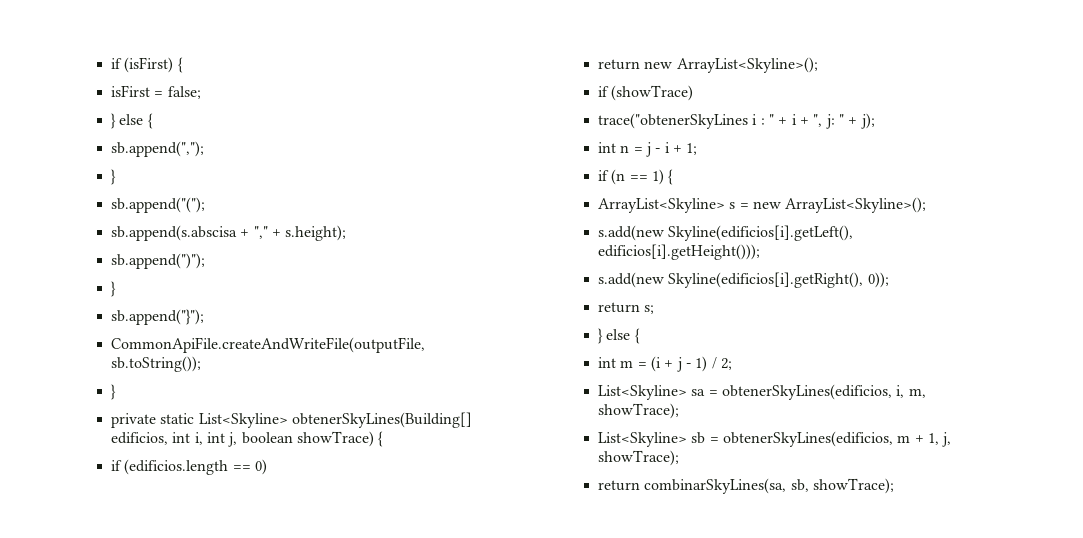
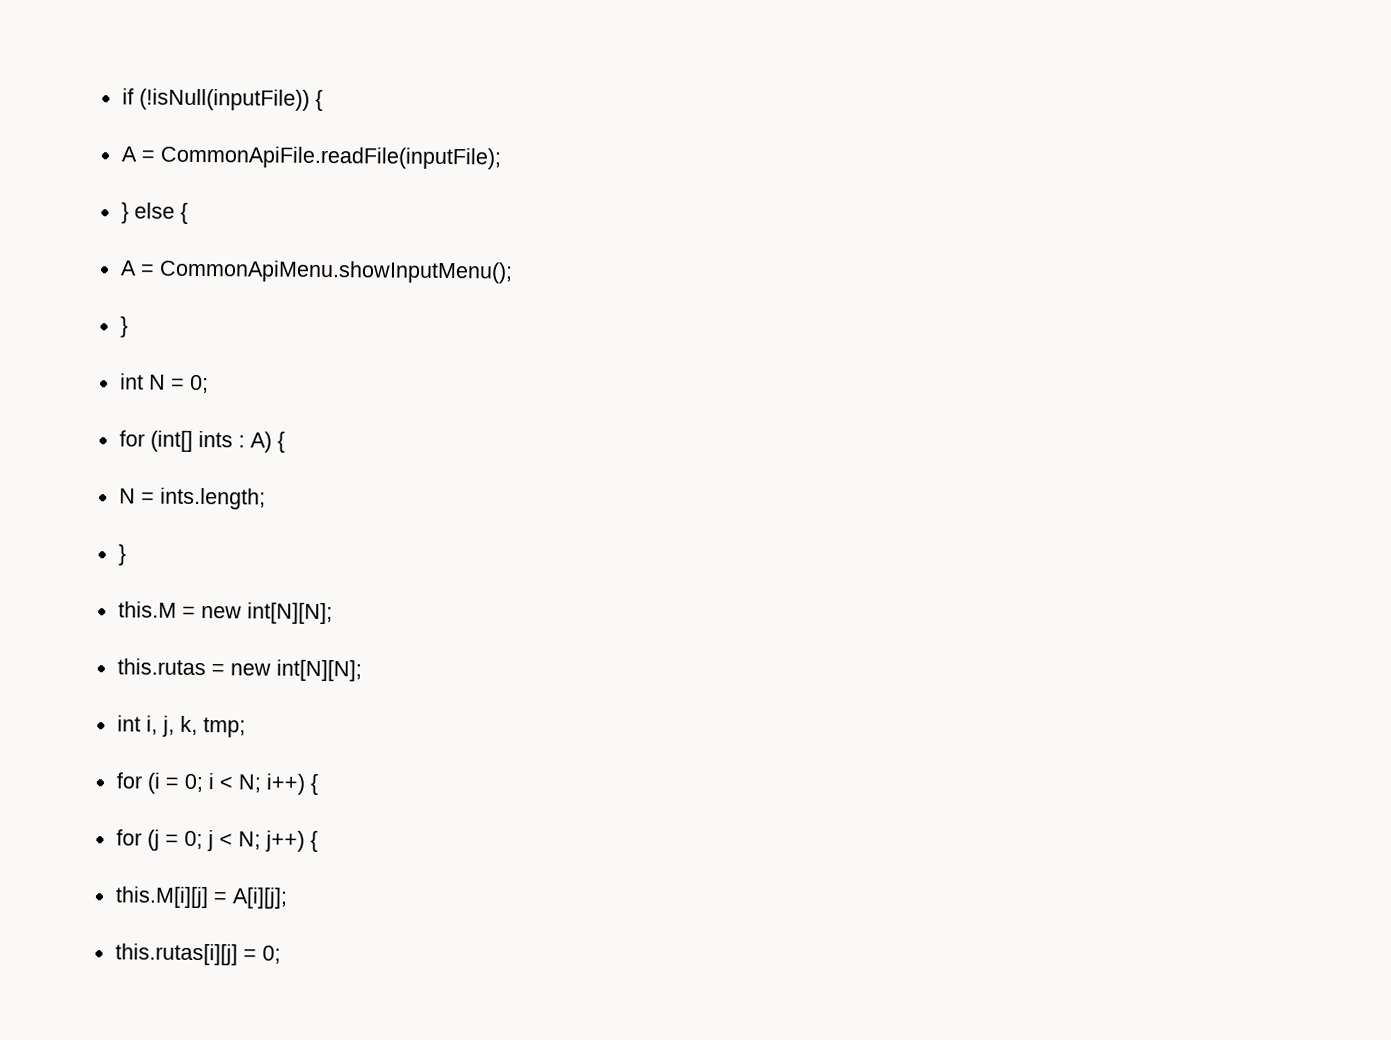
- if (isFirst) {
- isFirst = false;
+ if (!isNull(inputFile)) {
+ A = CommonApiFile.readFile(inputFile);
  } else {
- sb.append(",");
+ A = CommonApiMenu.showInputMenu();
  }
- sb.append("(");
- sb.append(s.abscisa + "," + s.height);
- sb.append(")");
+ int N = 0;
+ for (int[] ints : A) {
+ N = ints.length;
  }
- sb.append("}");
- CommonApiFile.createAndWriteFile(outputFile, sb.toString());
- }
- private static List<Skyline> obtenerSkyLines(Building[] edificios, int i, int j, boolean showTrace) {
- if (edificios.length == 0)
- return new ArrayList<Skyline>();
- if (showTrace)
- trace("obtenerSkyLines i : " + i + ", j: " + j);
- int n = j - i + 1;
- if (n == 1) {
- ArrayList<Skyline> s = new ArrayList<Skyline>();
- s.add(new Skyline(edificios[i].getLeft(), edificios[i].getHeight()));
- s.add(new Skyline(edificios[i].getRight(), 0));
- return s;
- } else {
- int m = (i + j - 1) / 2;
- List<Skyline> sa = obtenerSkyLines(edificios, i, m, showTrace);
- List<Skyline> sb = obtenerSkyLines(edificios, m + 1, j, showTrace);
- return combinarSkyLines(sa, sb, showTrace);
+ this.M = new int[N][N];
+ this.rutas = new int[N][N];
+ int i, j, k, tmp;
+ for (i = 0; i < N; i++) {
+ for (j = 0; j < N; j++) {
+ this.M[i][j] = A[i][j];
+ this.rutas[i][j] = 0;

